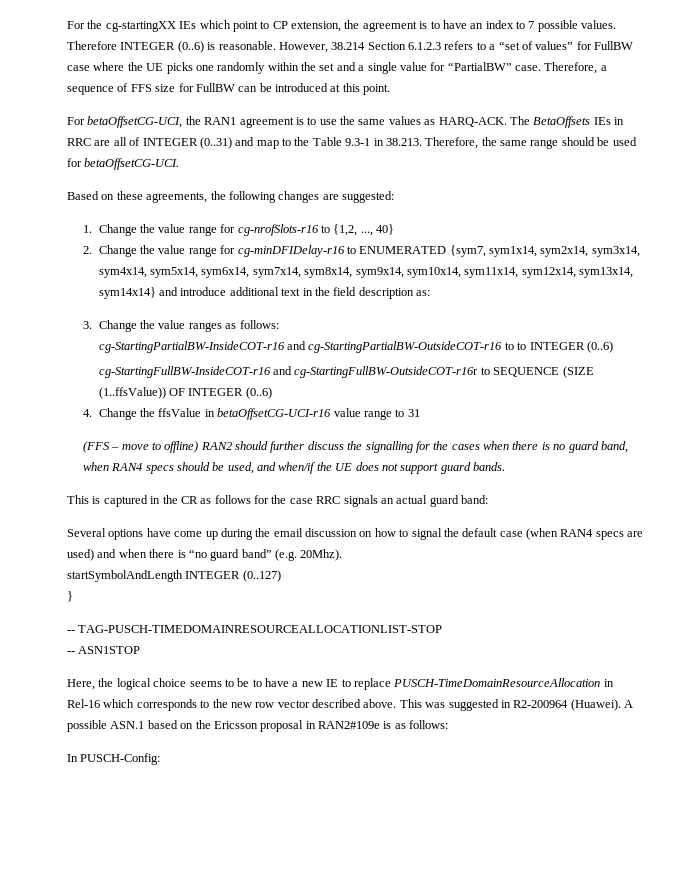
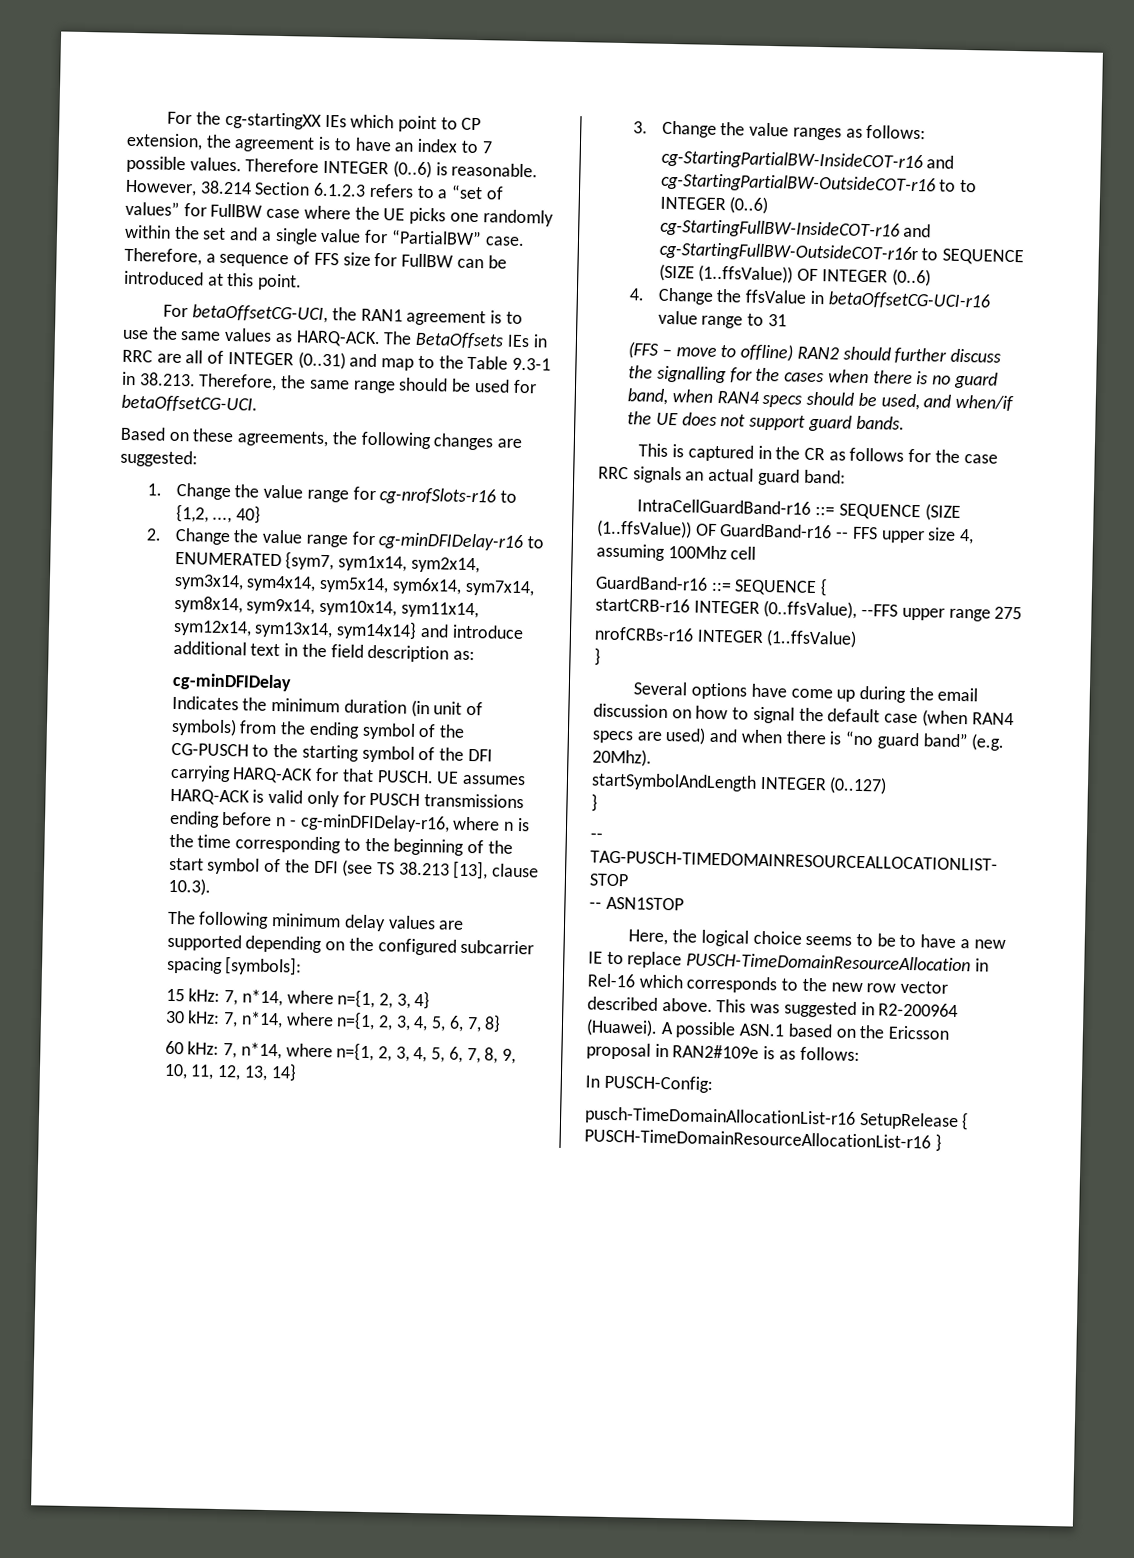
+ cg-minDFIDelay
+ Indicates the minimum duration (in unit of symbols) from the ending symbol of the CG-PUSCH to the starting symbol of the DFI carrying HARQ-ACK for that PUSCH. UE assumes HARQ-ACK is valid only for PUSCH transmissions ending before n - cg-minDFIDelay-r16, where n is the time corresponding to the beginning of the start symbol of the DFI (see TS 38.213 [13], clause 10.3).
+ The following minimum delay values are supported depending on the configured subcarrier spacing [symbols]:
+ 15 kHz: 7, n*14, where n={1, 2, 3, 4}
+ 30 kHz: 7, n*14, where n={1, 2, 3, 4, 5, 6, 7, 8}
+ 60 kHz: 7, n*14, where n={1, 2, 3, 4, 5, 6, 7, 8, 9, 10, 11, 12, 13, 14}
+ IntraCellGuardBand-r16 ::= SEQUENCE (SIZE (1..ffsValue)) OF GuardBand-r16 -- FFS upper size 4, assuming 100Mhz cell
+ GuardBand-r16 ::= SEQUENCE {
+ startCRB-r16 INTEGER (0..ffsValue), --FFS upper range 275
+ nrofCRBs-r16 INTEGER (1..ffsValue)
+ }
+ pusch-TimeDomainAllocationList-r16 SetupRelease { PUSCH-TimeDomainResourceAllocationList-r16 }

